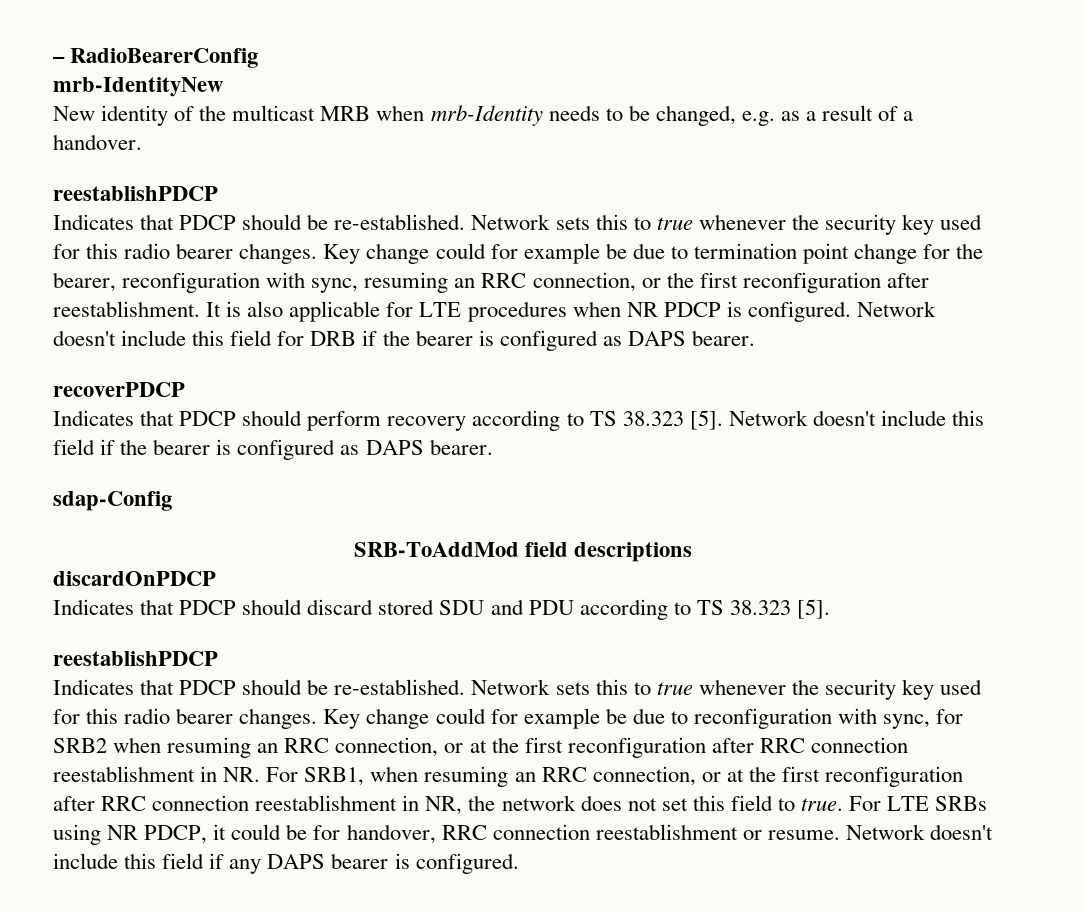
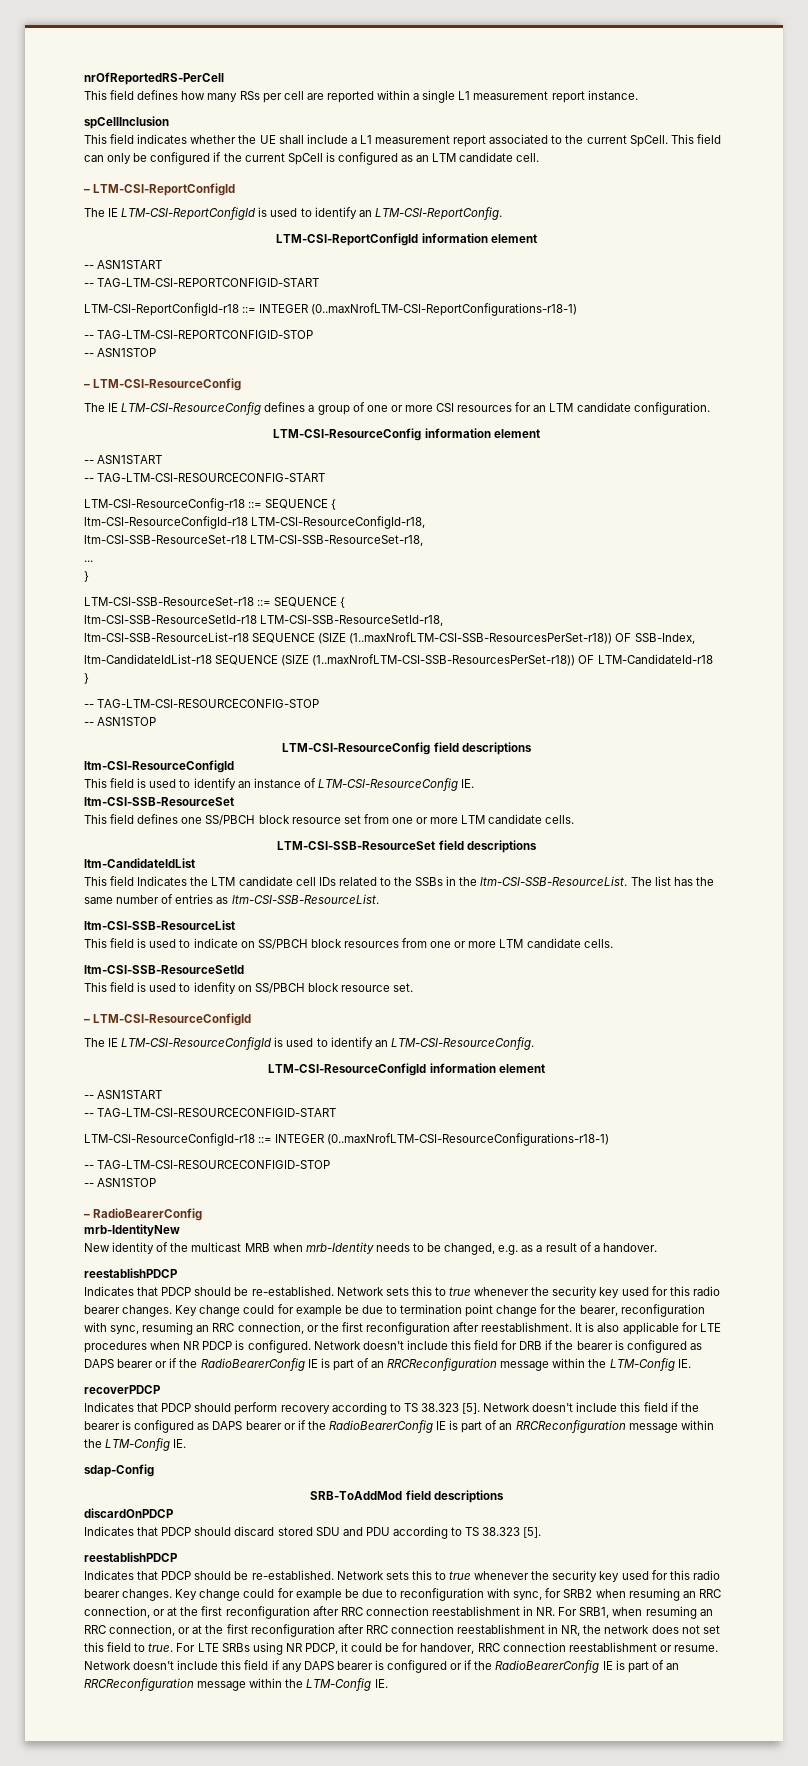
+ nrOfReportedRS-PerCell
+ This field defines how many RSs per cell are reported within a single L1 measurement report instance.
+ spCellInclusion
+ This field indicates whether the UE shall include a L1 measurement report associated to the current SpCell. This field can only be configured if the current SpCell is configured as an LTM candidate cell.
+ – LTM-CSI-ReportConfigId
+ The IE LTM-CSI-ReportConfigId is used to identify an LTM-CSI-ReportConfig.
+ LTM-CSI-ReportConfigId information element
+ -- ASN1START
+ -- TAG-LTM-CSI-REPORTCONFIGID-START
+ LTM-CSI-ReportConfigId-r18 ::= INTEGER (0..maxNrofLTM-CSI-ReportConfigurations-r18-1)
+ -- TAG-LTM-CSI-REPORTCONFIGID-STOP
+ -- ASN1STOP
+ – LTM-CSI-ResourceConfig
+ The IE LTM-CSI-ResourceConfig defines a group of one or more CSI resources for an LTM candidate configuration.
+ LTM-CSI-ResourceConfig information element
+ -- ASN1START
+ -- TAG-LTM-CSI-RESOURCECONFIG-START
+ LTM-CSI-ResourceConfig-r18 ::= SEQUENCE {
+ ltm-CSI-ResourceConfigId-r18 LTM-CSI-ResourceConfigId-r18,
+ ltm-CSI-SSB-ResourceSet-r18 LTM-CSI-SSB-ResourceSet-r18,
+ ...
+ }
+ LTM-CSI-SSB-ResourceSet-r18 ::= SEQUENCE {
+ ltm-CSI-SSB-ResourceSetId-r18 LTM-CSI-SSB-ResourceSetId-r18,
+ ltm-CSI-SSB-ResourceList-r18 SEQUENCE (SIZE (1..maxNrofLTM-CSI-SSB-ResourcesPerSet-r18)) OF SSB-Index,
+ ltm-CandidateIdList-r18 SEQUENCE (SIZE (1..maxNrofLTM-CSI-SSB-ResourcesPerSet-r18)) OF LTM-CandidateId-r18
+ }
+ -- TAG-LTM-CSI-RESOURCECONFIG-STOP
+ -- ASN1STOP
+ LTM-CSI-ResourceConfig field descriptions
+ ltm-CSI-ResourceConfigId
+ This field is used to identify an instance of LTM-CSI-ResourceConfig IE.
+ ltm-CSI-SSB-ResourceSet
+ This field defines one SS/PBCH block resource set from one or more LTM candidate cells.
+ LTM-CSI-SSB-ResourceSet field descriptions
+ ltm-CandidateIdList
+ This field Indicates the LTM candidate cell IDs related to the SSBs in the ltm-CSI-SSB-ResourceList. The list has the same number of entries as ltm-CSI-SSB-ResourceList.
+ ltm-CSI-SSB-ResourceList
+ This field is used to indicate on SS/PBCH block resources from one or more LTM candidate cells.
+ ltm-CSI-SSB-ResourceSetId
+ This field is used to idenfity on SS/PBCH block resource set.
+ – LTM-CSI-ResourceConfigId
+ The IE LTM-CSI-ResourceConfigId is used to identify an LTM-CSI-ResourceConfig.
+ LTM-CSI-ResourceConfigId information element
+ -- ASN1START
+ -- TAG-LTM-CSI-RESOURCECONFIGID-START
+ LTM-CSI-ResourceConfigId-r18 ::= INTEGER (0..maxNrofLTM-CSI-ResourceConfigurations-r18-1)
+ -- TAG-LTM-CSI-RESOURCECONFIGID-STOP
+ -- ASN1STOP
- Network doesn't include this field for DRB if the bearer is configured as DAPS bearer.
+ Network doesn't include this field for DRB if the bearer is configured as DAPS bearer or if the RadioBearerConfig IE is part of an RRCReconfiguration message within the LTM-Config IE.
- Network doesn't include this field if the bearer is configured as DAPS bearer.
+ Network doesn't include this field if the bearer is configured as DAPS bearer or if the RadioBearerConfig IE is part of an RRCReconfiguration message within the LTM-Config IE.
- Network doesn't include this field if any DAPS bearer is configured.
+ Network doesn't include this field if any DAPS bearer is configured or if the RadioBearerConfig IE is part of an RRCReconfiguration message within the LTM-Config IE.

